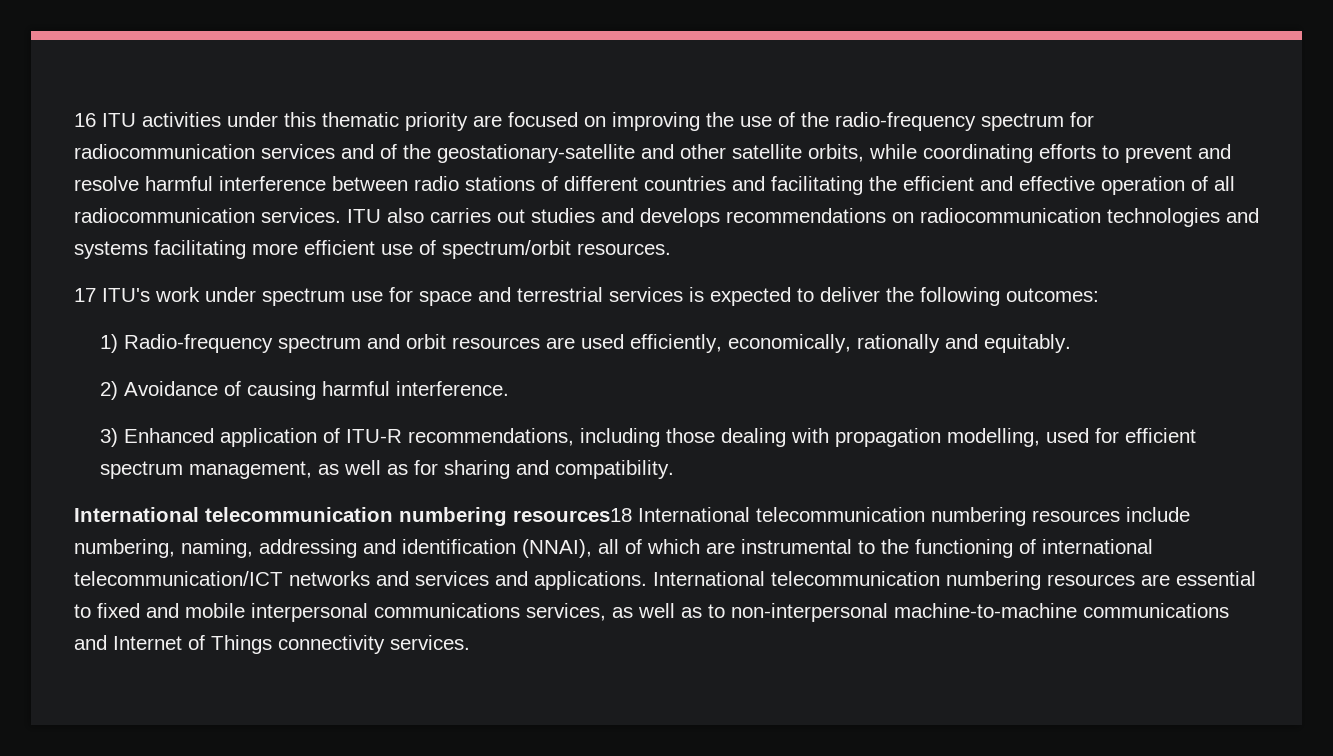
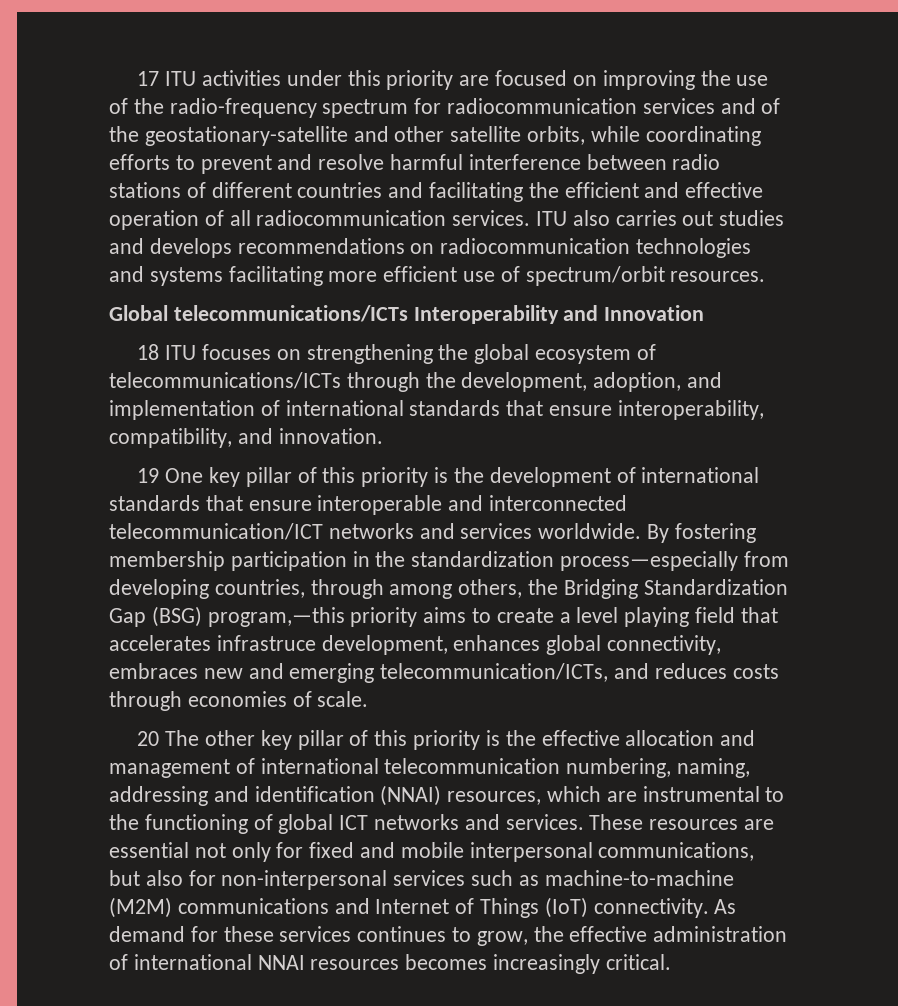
- 16 ITU activities under this thematic priority are focused on improving the use of the radio-frequency spectrum for radiocommunication services and of the geostationary-satellite and other satellite orbits, while coordinating efforts to prevent and resolve harmful interference between radio stations of different countries and facilitating the efficient and effective operation of all radiocommunication services.
+ 17 ITU activities under this priority are focused on improving the use of the radio-frequency spectrum for radiocommunication services and of the geostationary-satellite and other satellite orbits, while coordinating efforts to prevent and resolve harmful interference between radio stations of different countries and facilitating the efficient and effective operation of all radiocommunication services.
- 17 ITU's work under spectrum use for space and terrestrial services is expected to deliver the following outcomes:
- 1) Radio-frequency spectrum and orbit resources are used efficiently, economically, rationally and equitably.
- 2) Avoidance of causing harmful interference.
- 3) Enhanced application of ITU-R recommendations, including those dealing with propagation modelling, used for efficient spectrum management, as well as for sharing and compatibility.
- International telecommunication numbering resources18 International telecommunication numbering resources include numbering, naming, addressing and identification (NNAI), all of which are instrumental to the functioning of international telecommunication/ICT networks and services and applications. International telecommunication numbering resources are essential to fixed and mobile interpersonal communications services, as well as to non-interpersonal machine-to-machine communications and Internet of Things connectivity services.
+ Global telecommunications/ICTs Interoperability and Innovation
+ 18 ITU focuses on strengthening the global ecosystem of telecommunications/ICTs through the development, adoption, and implementation of international standards that ensure interoperability, compatibility, and innovation.
+ 19 One key pillar of this priority is the development of international standards that ensure interoperable and interconnected telecommunication/ICT networks and services worldwide. By fostering membership participation in the standardization process—especially from developing countries, through among others, the Bridging Standardization Gap (BSG) program,—this priority aims to create a level playing field that accelerates infrastruce development, enhances global connectivity, embraces new and emerging telecommunication/ICTs, and reduces costs through economies of scale.
+ 20 The other key pillar of this priority is the effective allocation and management of international telecommunication numbering, naming, addressing and identification (NNAI) resources, which are instrumental to the functioning of global ICT networks and services. These resources are essential not only for fixed and mobile interpersonal communications, but also for non-interpersonal services such as machine-to-machine (M2M) communications and Internet of Things (IoT) connectivity. As demand for these services continues to grow, the effective administration of international NNAI resources becomes increasingly critical.

